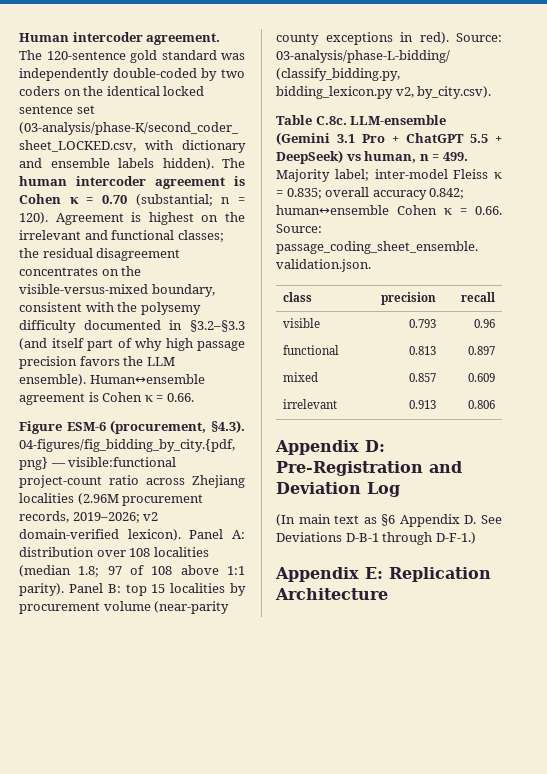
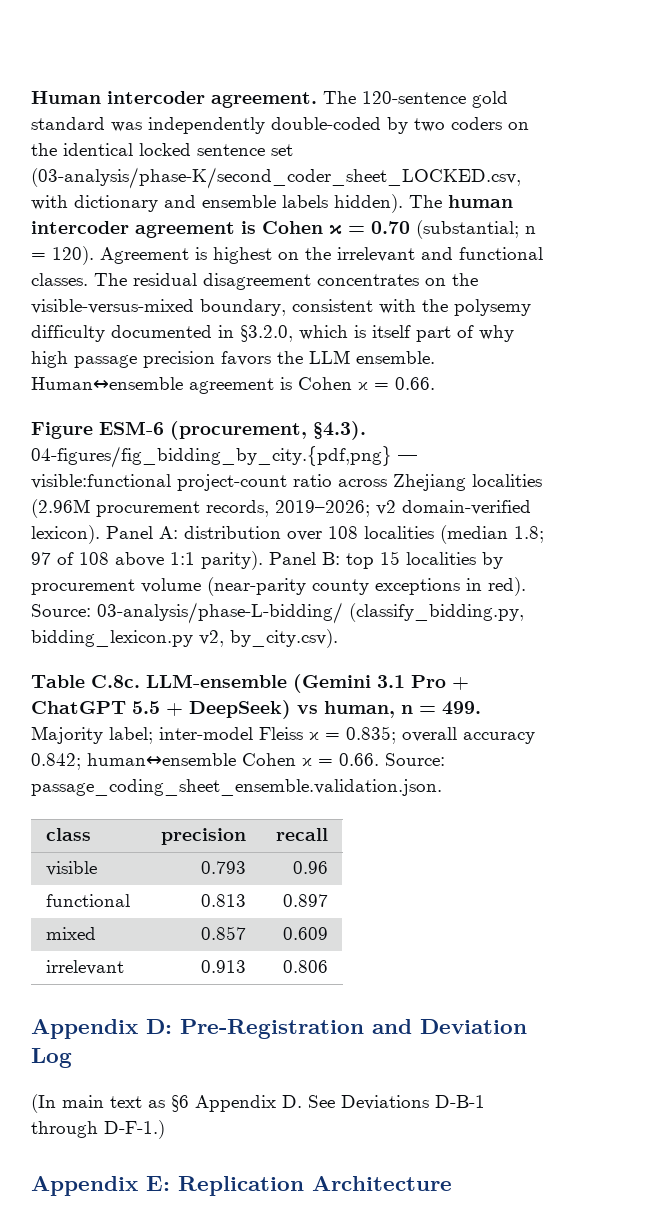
- Agreement is highest on the irrelevant and functional classes; the residual disagreement concentrates on the visible-versus-mixed boundary, consistent with the polysemy difficulty documented in §3.2–§3.3 (and itself part of why high passage precision favors the LLM ensemble).
+ Agreement is highest on the irrelevant and functional classes. The residual disagreement concentrates on the visible-versus-mixed boundary, consistent with the polysemy difficulty documented in §3.2.0, which is itself part of why high passage precision favors the LLM ensemble.

